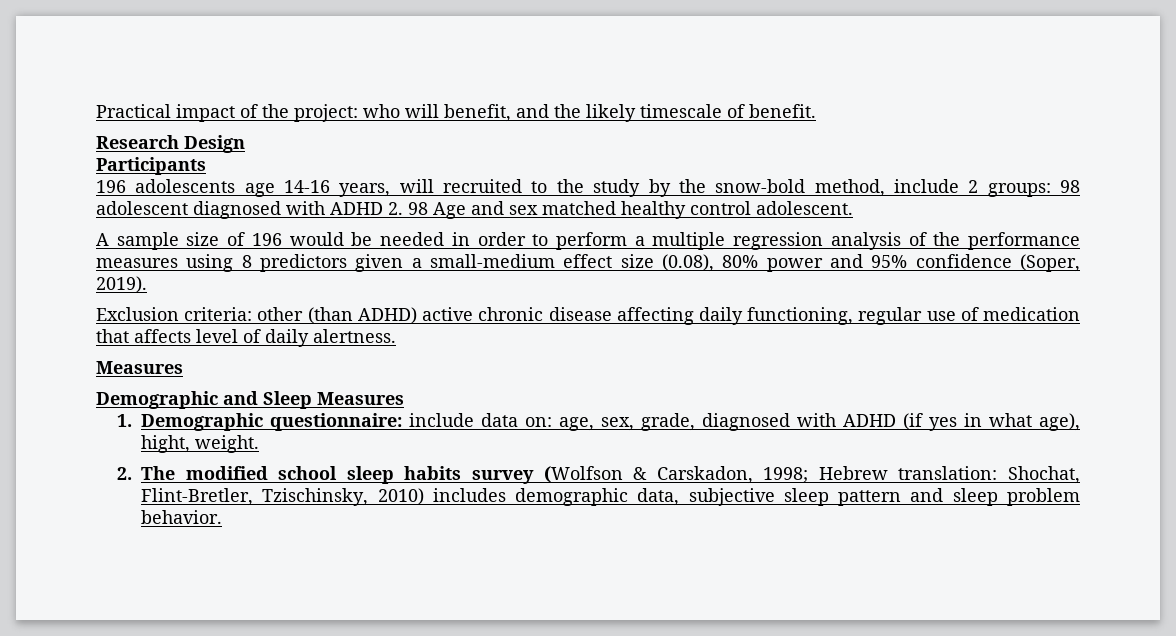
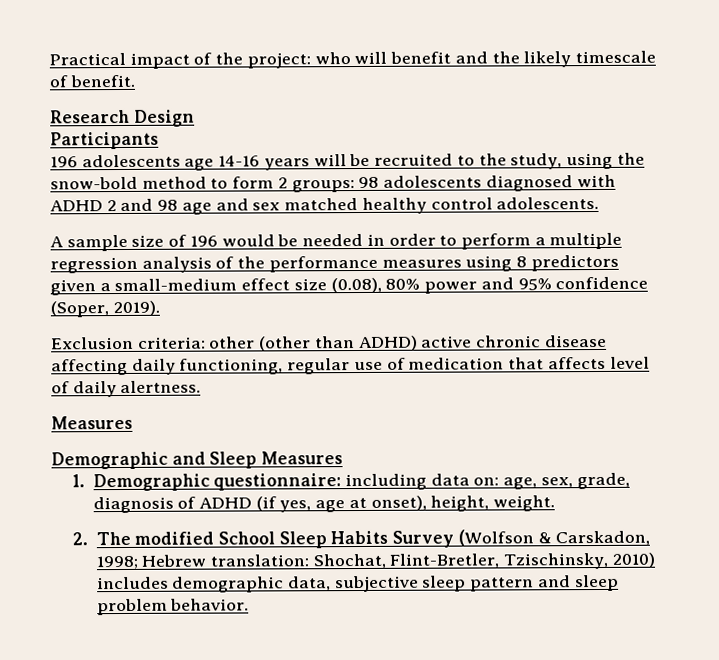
- Practical impact of the project: who will benefit, and the likely timescale of benefit.
+ Practical impact of the project: who will benefit and the likely timescale of benefit.
- 196 adolescents age 14-16 years, will recruited to the study by the snow-bold method, include 2 groups: 98 adolescent diagnosed with ADHD 2. 98 Age and sex matched healthy control adolescent.
+ 196 adolescents age 14-16 years will be recruited to the study, using the snow-bold method to form 2 groups: 98 adolescents diagnosed with ADHD 2 and 98 age and sex matched healthy control adolescents.
- Exclusion criteria: other (than ADHD) active chronic disease affecting daily functioning, regular use of medication that affects level of daily alertness.
+ Exclusion criteria: other (other than ADHD) active chronic disease affecting daily functioning, regular use of medication that affects level of daily alertness.
- 1. Demographic questionnaire: include data on: age, sex, grade, diagnosed with ADHD (if yes in what age), hight, weight.
+ 1. Demographic questionnaire: including data on: age, sex, grade, diagnosis of ADHD (if yes, age at onset), height, weight.
- 2. The modified school sleep habits survey (Wolfson & Carskadon, 1998; Hebrew translation: Shochat, Flint-Bretler, Tzischinsky, 2010) includes demographic data, subjective sleep pattern and sleep problem behavior.
+ 2. The modified School Sleep Habits Survey (Wolfson & Carskadon, 1998; Hebrew translation: Shochat, Flint-Bretler, Tzischinsky, 2010) includes demographic data, subjective sleep pattern and sleep problem behavior.

